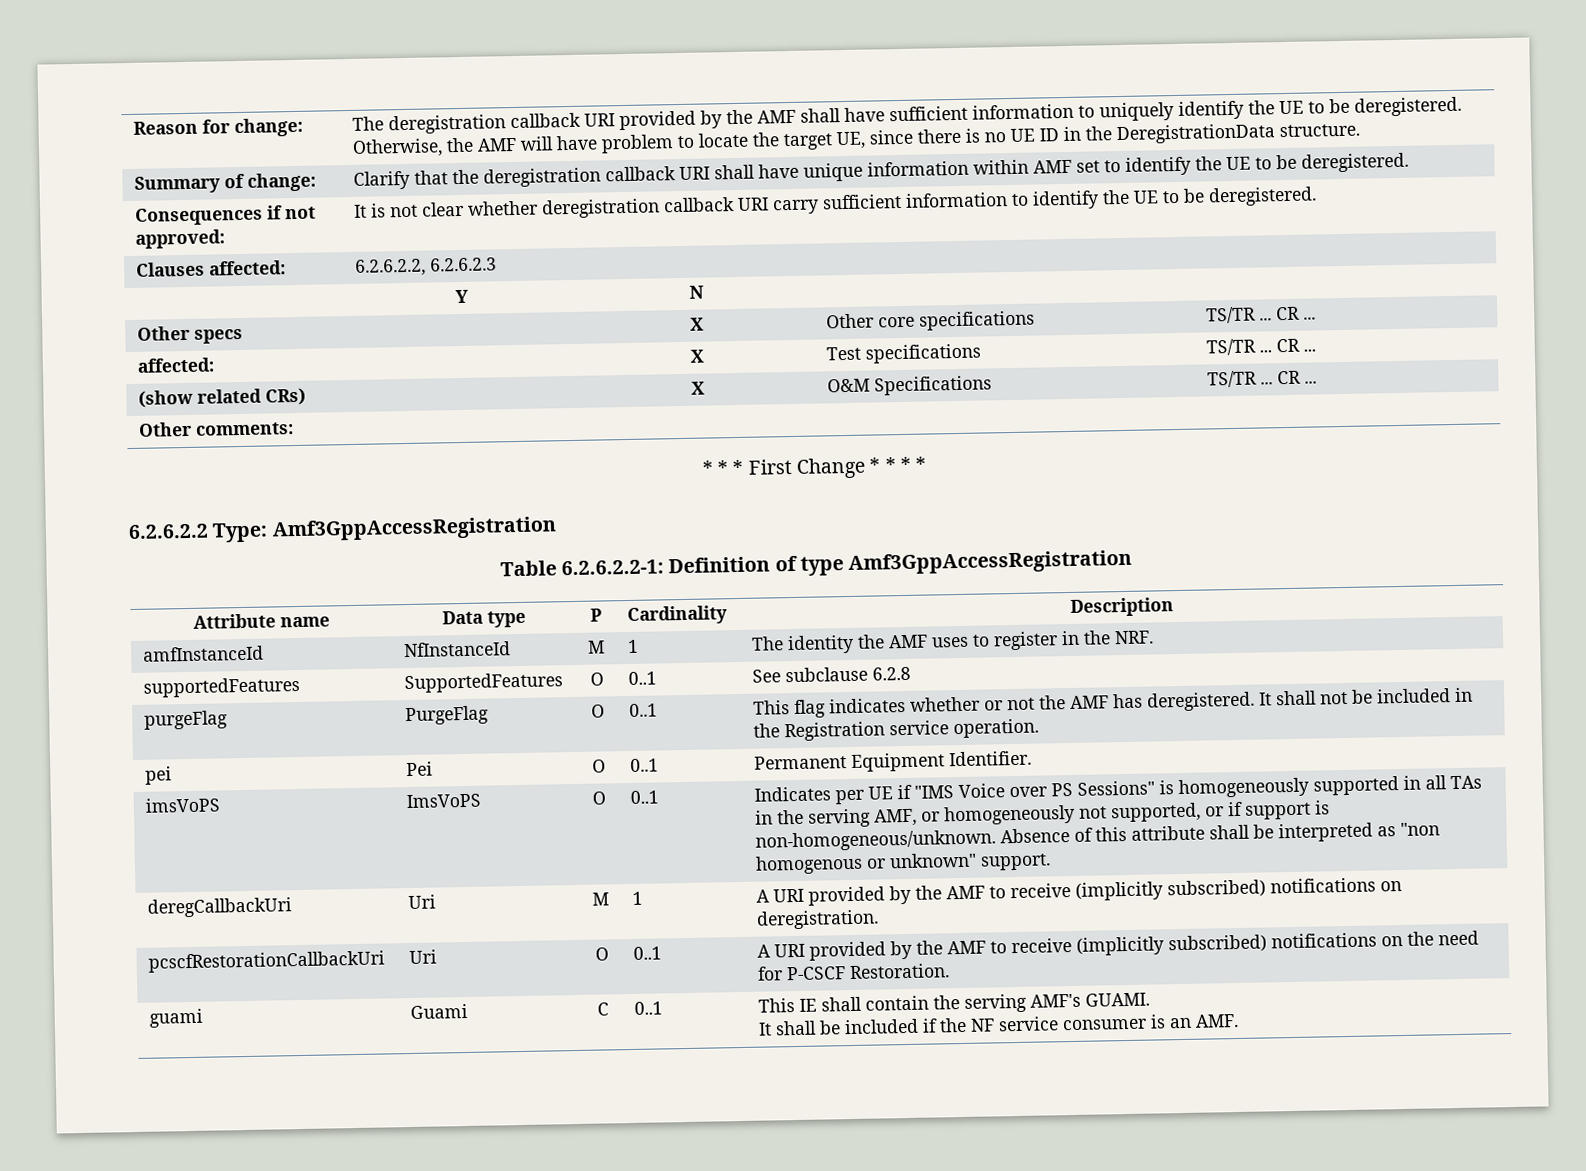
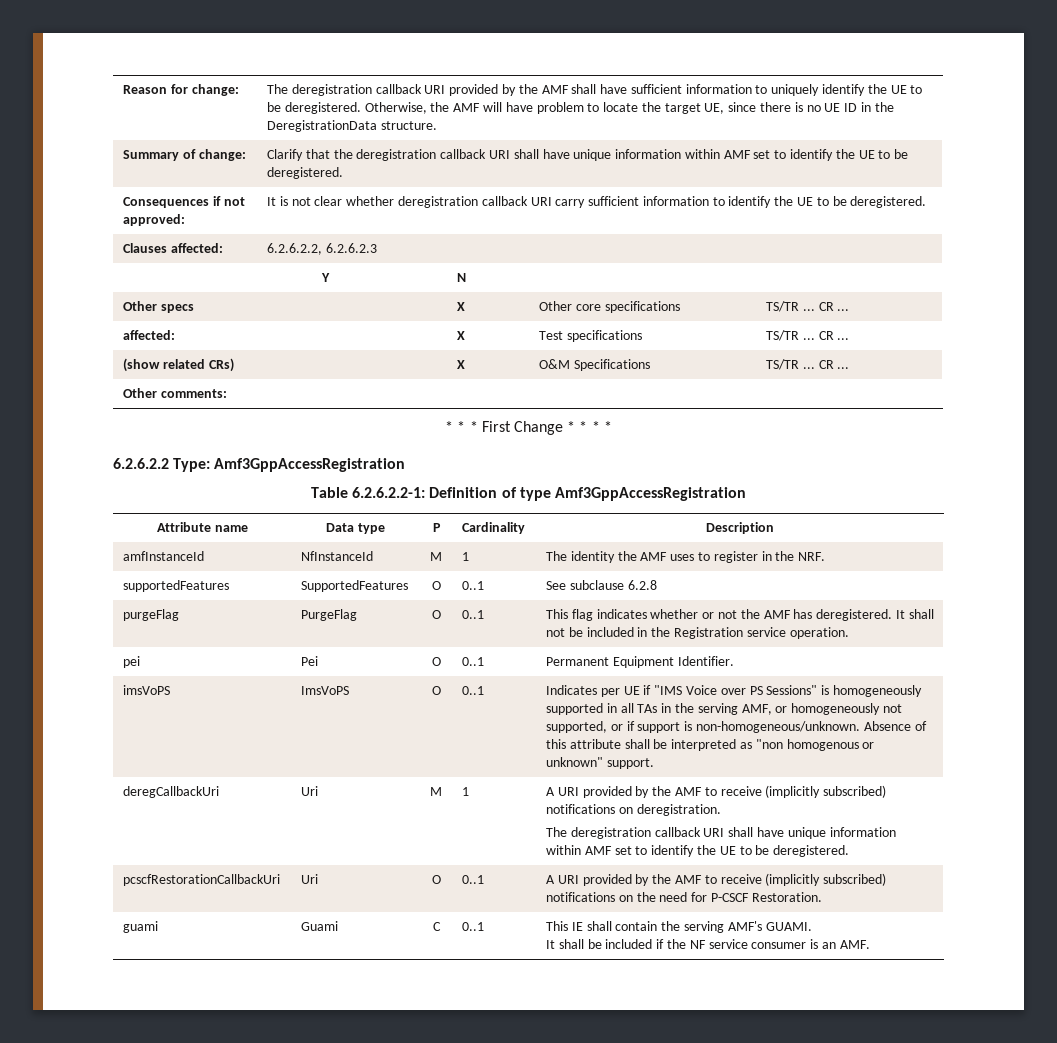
  deregCallbackUri | Uri | M | 1 | A URI provided by the AMF to receive (implicitly subscribed) notifications on deregistration.
+ The deregistration callback URI shall have unique information within AMF set to identify the UE to be deregistered.

